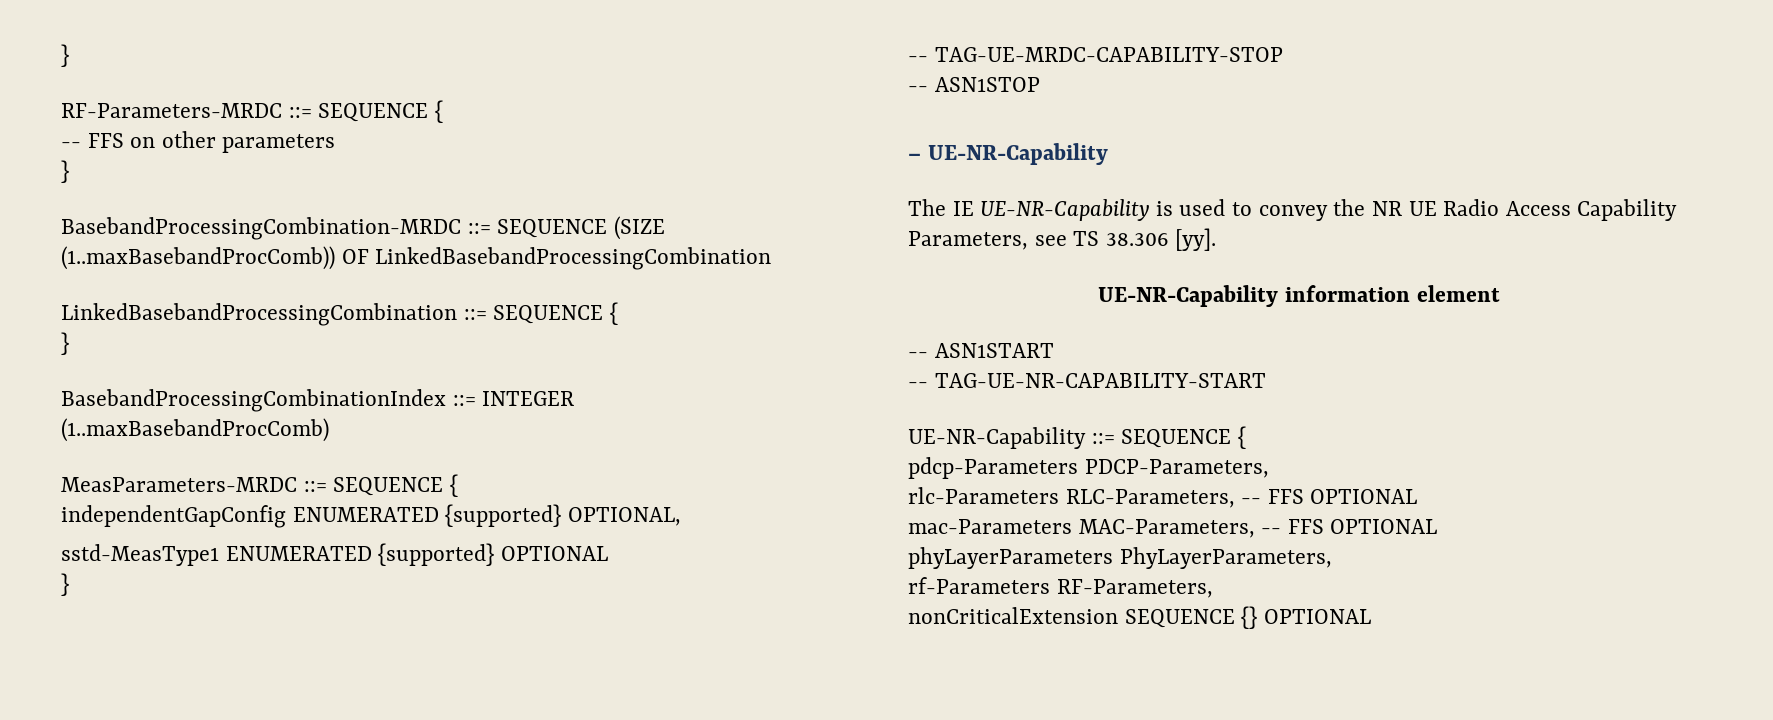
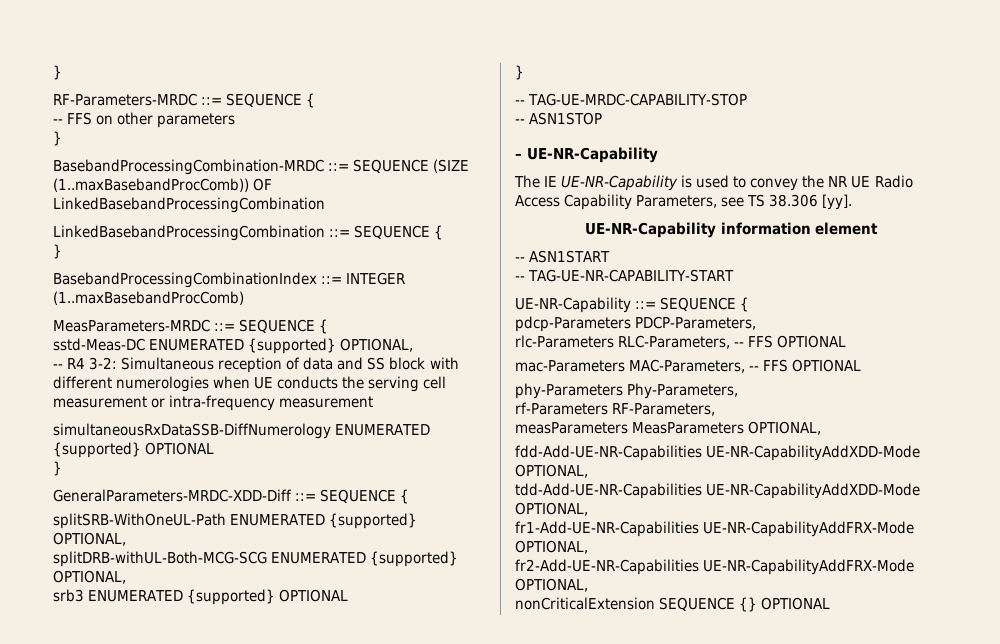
- independentGapConfig ENUMERATED {supported} OPTIONAL,
- sstd-MeasType1 ENUMERATED {supported} OPTIONAL
+ sstd-Meas-DC ENUMERATED {supported} OPTIONAL,
+ -- R4 3-2: Simultaneous reception of data and SS block with different numerologies when UE conducts the serving cell measurement or intra-frequency measurement
+ simultaneousRxDataSSB-DiffNumerology ENUMERATED {supported} OPTIONAL
+ }
+ GeneralParameters-MRDC-XDD-Diff ::= SEQUENCE {
+ splitSRB-WithOneUL-Path ENUMERATED {supported} OPTIONAL,
+ splitDRB-withUL-Both-MCG-SCG ENUMERATED {supported} OPTIONAL,
+ srb3 ENUMERATED {supported} OPTIONAL
- phyLayerParameters PhyLayerParameters,
+ phy-Parameters Phy-Parameters,
+ measParameters MeasParameters OPTIONAL,
+ fdd-Add-UE-NR-Capabilities UE-NR-CapabilityAddXDD-Mode OPTIONAL,
+ tdd-Add-UE-NR-Capabilities UE-NR-CapabilityAddXDD-Mode OPTIONAL,
+ fr1-Add-UE-NR-Capabilities UE-NR-CapabilityAddFRX-Mode OPTIONAL,
+ fr2-Add-UE-NR-Capabilities UE-NR-CapabilityAddFRX-Mode OPTIONAL,

